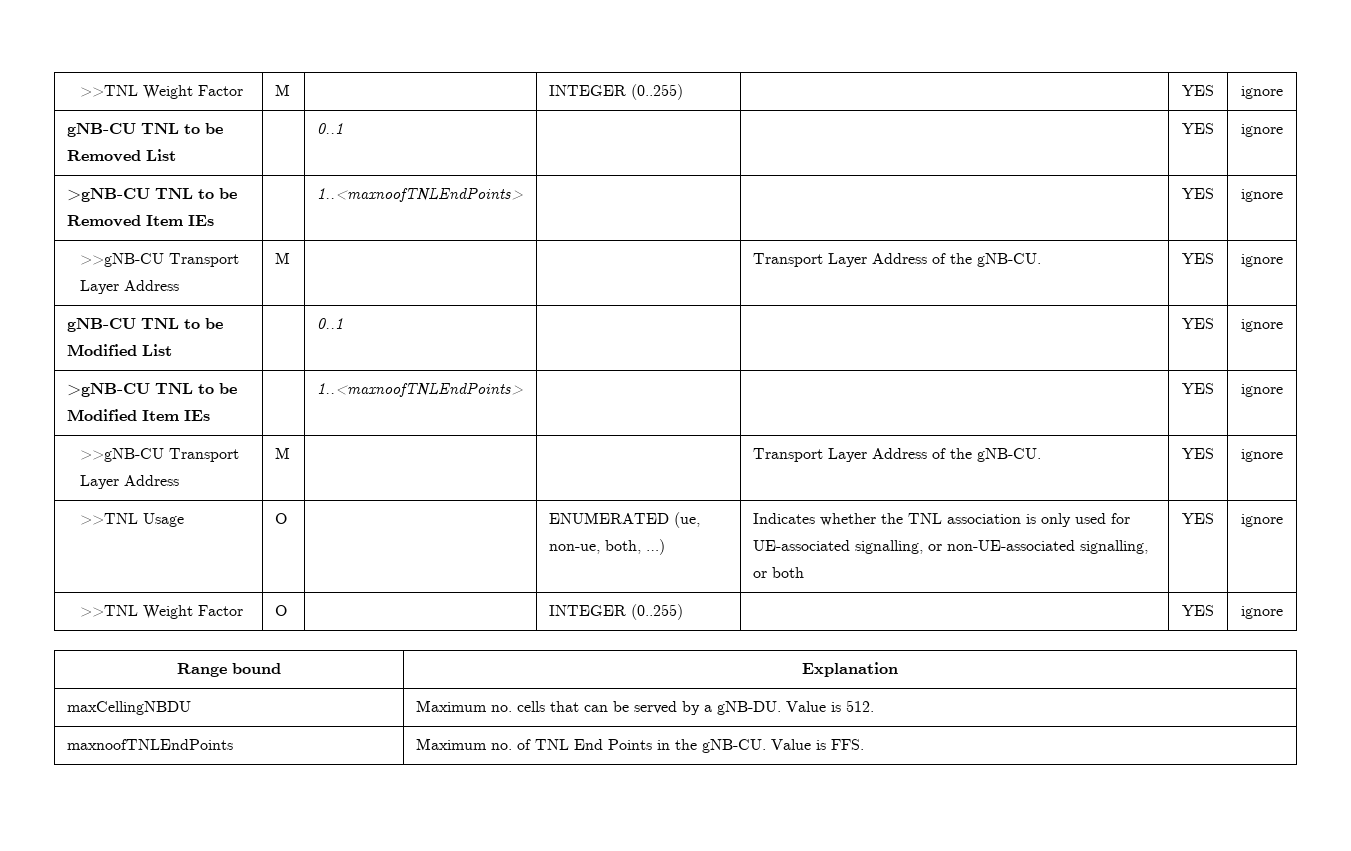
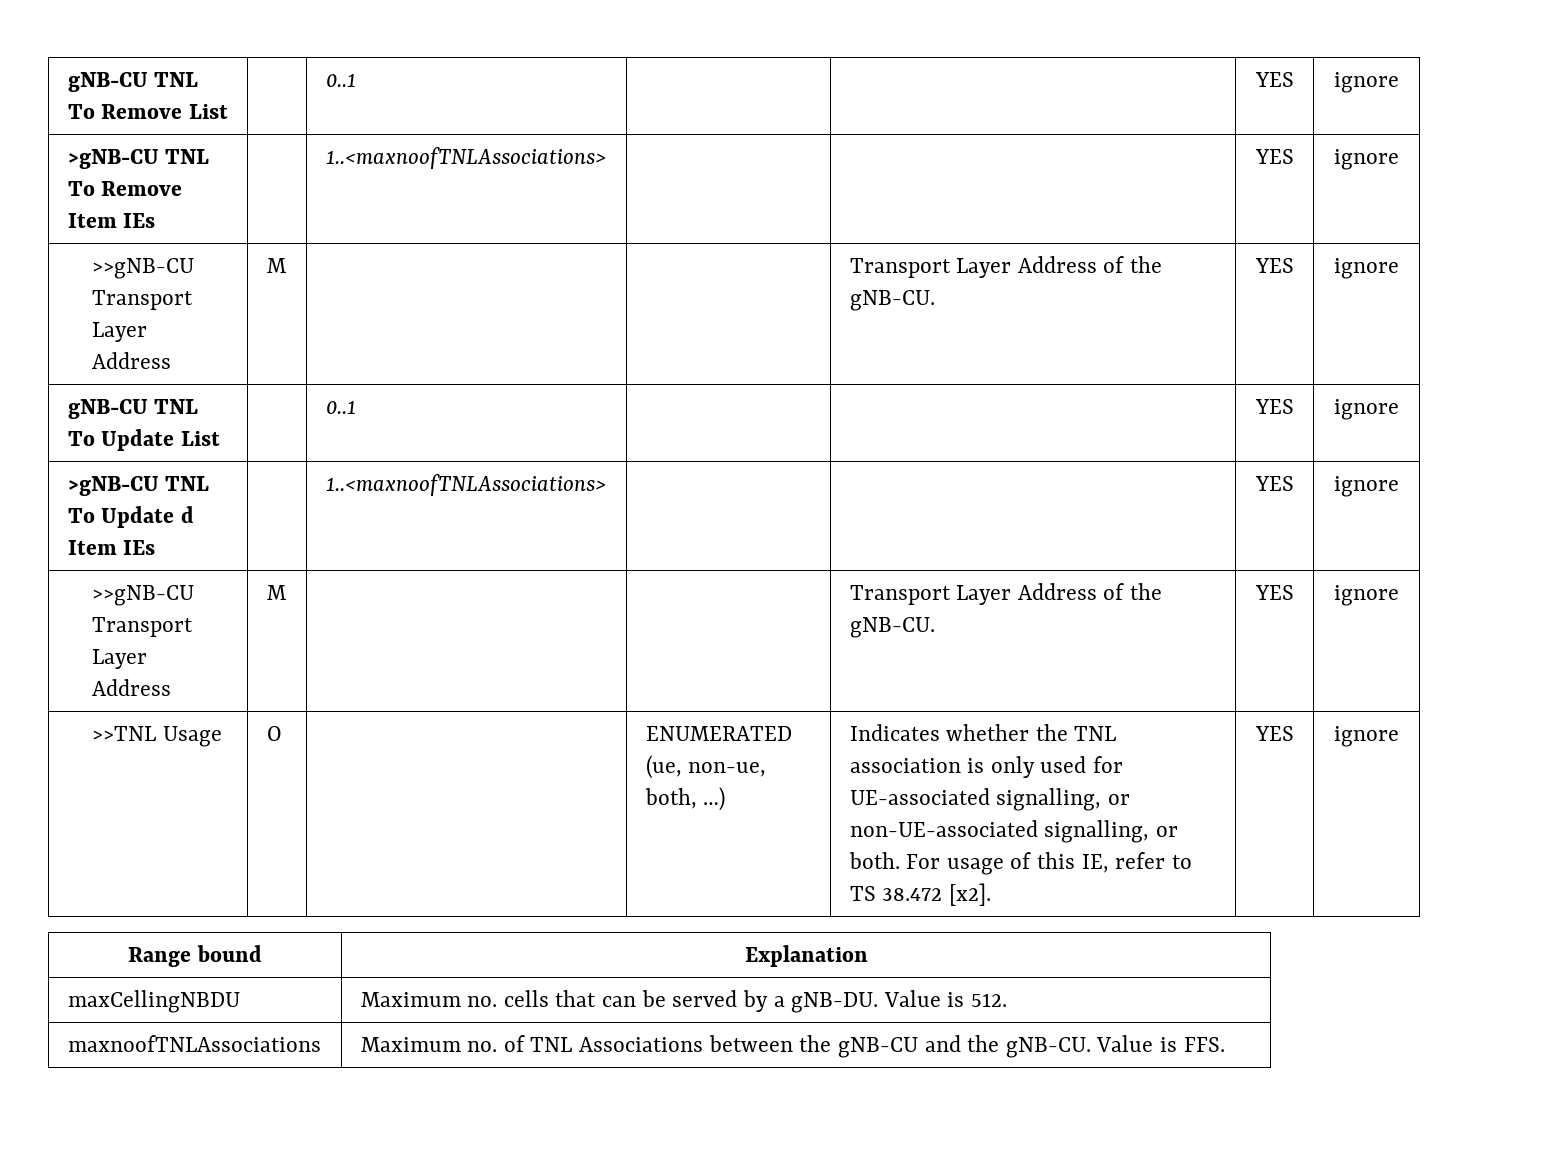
- >>TNL Weight Factor | M | | INTEGER (0..255) | | YES | ignore
- gNB-CU TNL to be Removed List | | 0..1 | | | YES | ignore
- >gNB-CU TNL to be Removed Item IEs | | 1..<maxnoofTNLEndPoints> | | | YES | ignore
+ gNB-CU TNL To Remove List | | 0..1 | | | YES | ignore
+ >gNB-CU TNL To Remove Item IEs | | 1..<maxnoofTNLAssociations> | | | YES | ignore
- gNB-CU TNL to be Modified List | | 0..1 | | | YES | ignore
- >gNB-CU TNL to be Modified Item IEs | | 1..<maxnoofTNLEndPoints> | | | YES | ignore
+ gNB-CU TNL To Update List | | 0..1 | | | YES | ignore
+ >gNB-CU TNL To Update d Item IEs | | 1..<maxnoofTNLAssociations> | | | YES | ignore
- >>TNL Usage | O | | ENUMERATED (ue, non-ue, both, …) | Indicates whether the TNL association is only used for UE-associated signalling, or non-UE-associated signalling, or both | YES | ignore
- >>TNL Weight Factor | O | | INTEGER (0..255) | | YES | ignore
+ >>TNL Usage | O | | ENUMERATED (ue, non-ue, both, …) | Indicates whether the TNL association is only used for UE-associated signalling, or non-UE-associated signalling, or both. For usage of this IE, refer to TS 38.472 [x2]. | YES | ignore
- maxnoofTNLEndPoints | Maximum no. of TNL End Points in the gNB-CU. Value is FFS.
+ maxnoofTNLAssociations | Maximum no. of TNL Associations between the gNB-CU and the gNB-CU. Value is FFS.

